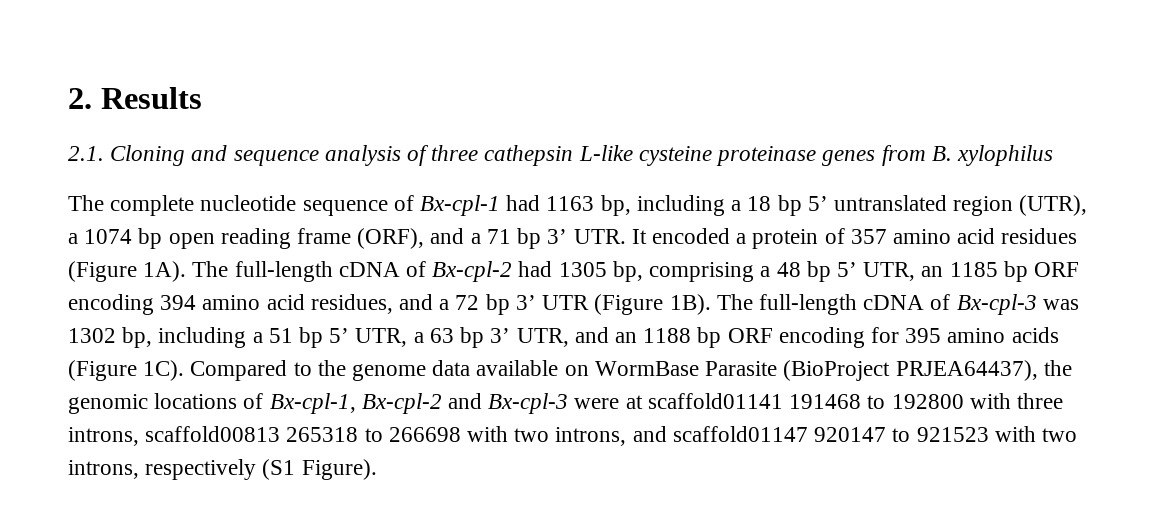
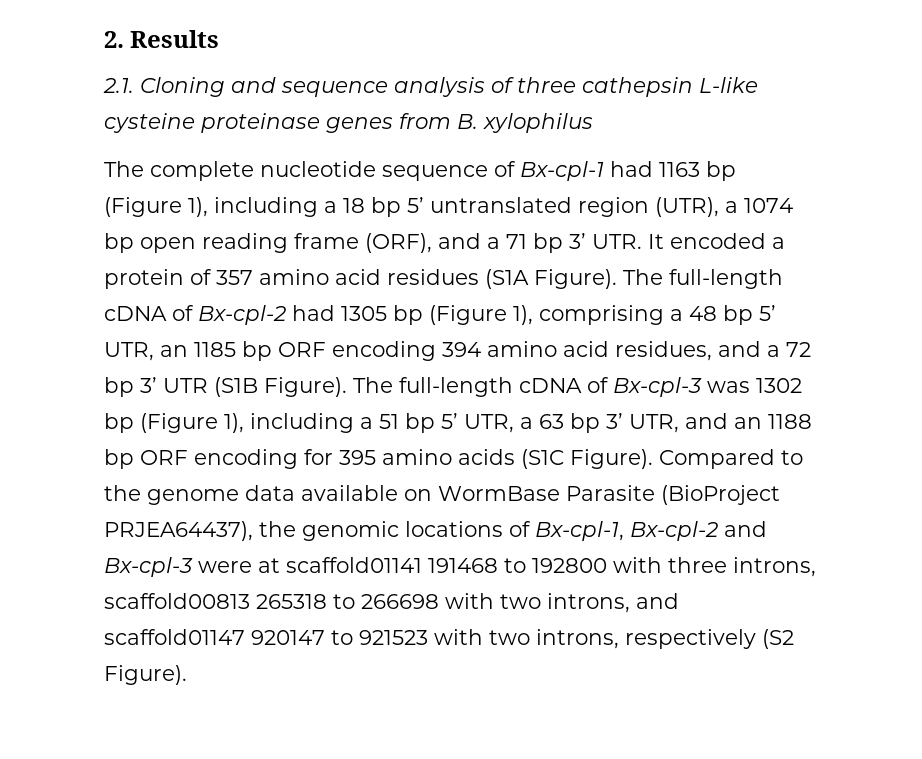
- The complete nucleotide sequence of Bx-cpl-1 had 1163 bp, including a 18 bp 5’ untranslated region (UTR), a 1074 bp open reading frame (ORF), and a 71 bp 3’ UTR. It encoded a protein of 357 amino acid residues (Figure 1A).
+ The complete nucleotide sequence of Bx-cpl-1 had 1163 bp (Figure 1), including a 18 bp 5’ untranslated region (UTR), a 1074 bp open reading frame (ORF), and a 71 bp 3’ UTR. It encoded a protein of 357 amino acid residues (S1A Figure).
- The full-length cDNA of Bx-cpl-2 had 1305 bp, comprising a 48 bp 5’ UTR, an 1185 bp ORF encoding 394 amino acid residues, and a 72 bp 3’ UTR (Figure 1B).
+ The full-length cDNA of Bx-cpl-2 had 1305 bp (Figure 1), comprising a 48 bp 5’ UTR, an 1185 bp ORF encoding 394 amino acid residues, and a 72 bp 3’ UTR (S1B Figure).
- The full-length cDNA of Bx-cpl-3 was 1302 bp, including a 51 bp 5’ UTR, a 63 bp 3’ UTR, and an 1188 bp ORF encoding for 395 amino acids (Figure 1C).
+ The full-length cDNA of Bx-cpl-3 was 1302 bp (Figure 1), including a 51 bp 5’ UTR, a 63 bp 3’ UTR, and an 1188 bp ORF encoding for 395 amino acids (S1C Figure).
- Compared to the genome data available on WormBase Parasite (BioProject PRJEA64437), the genomic locations of Bx-cpl-1, Bx-cpl-2 and Bx-cpl-3 were at scaffold01141 191468 to 192800 with three introns, scaffold00813 265318 to 266698 with two introns, and scaffold01147 920147 to 921523 with two introns, respectively (S1 Figure).
+ Compared to the genome data available on WormBase Parasite (BioProject PRJEA64437), the genomic locations of Bx-cpl-1, Bx-cpl-2 and Bx-cpl-3 were at scaffold01141 191468 to 192800 with three introns, scaffold00813 265318 to 266698 with two introns, and scaffold01147 920147 to 921523 with two introns, respectively (S2 Figure).

